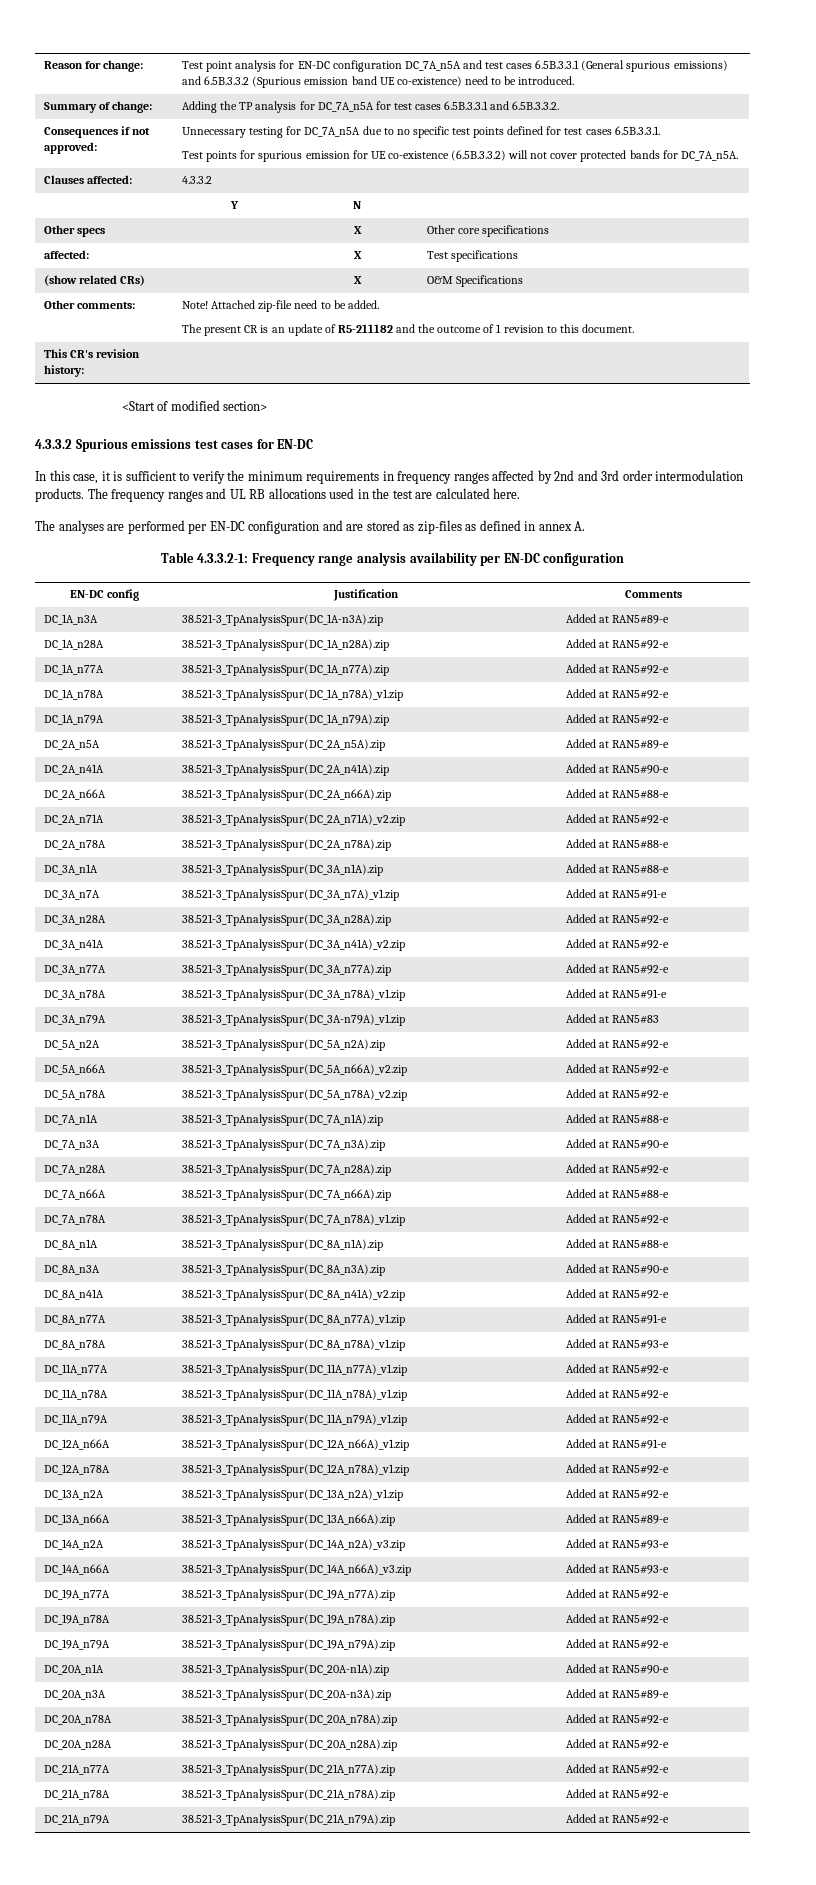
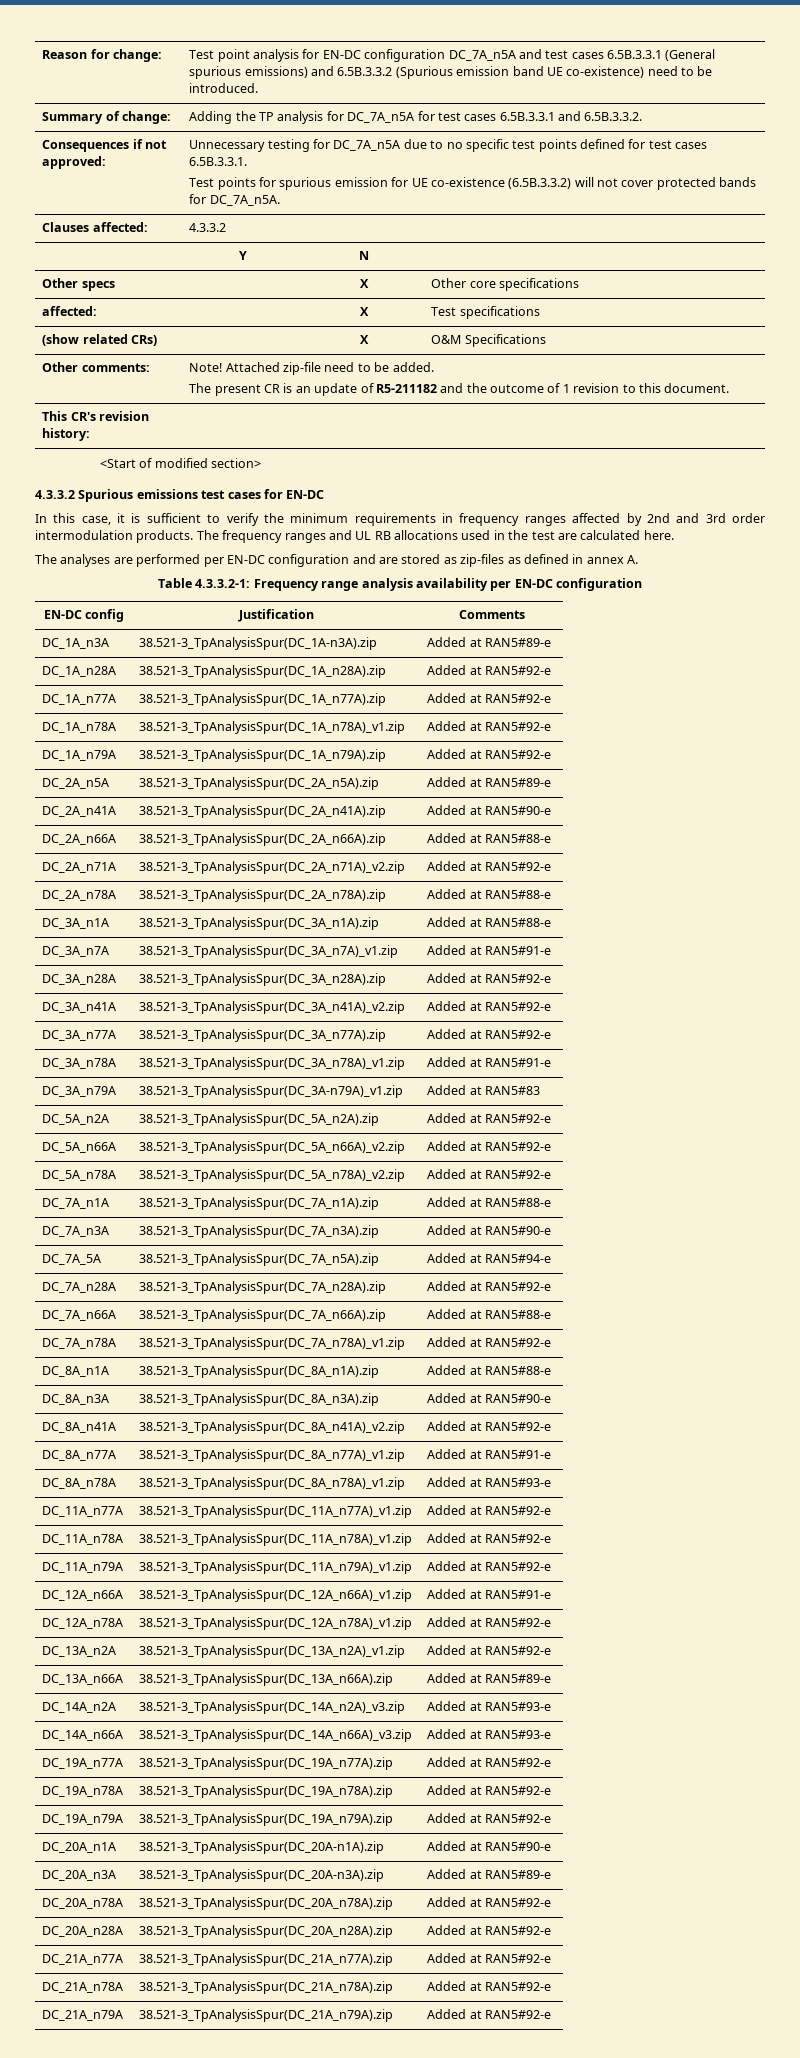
+ DC_7A_5A | 38.521-3_TpAnalysisSpur(DC_7A_n5A).zip | Added at RAN5#94-e

